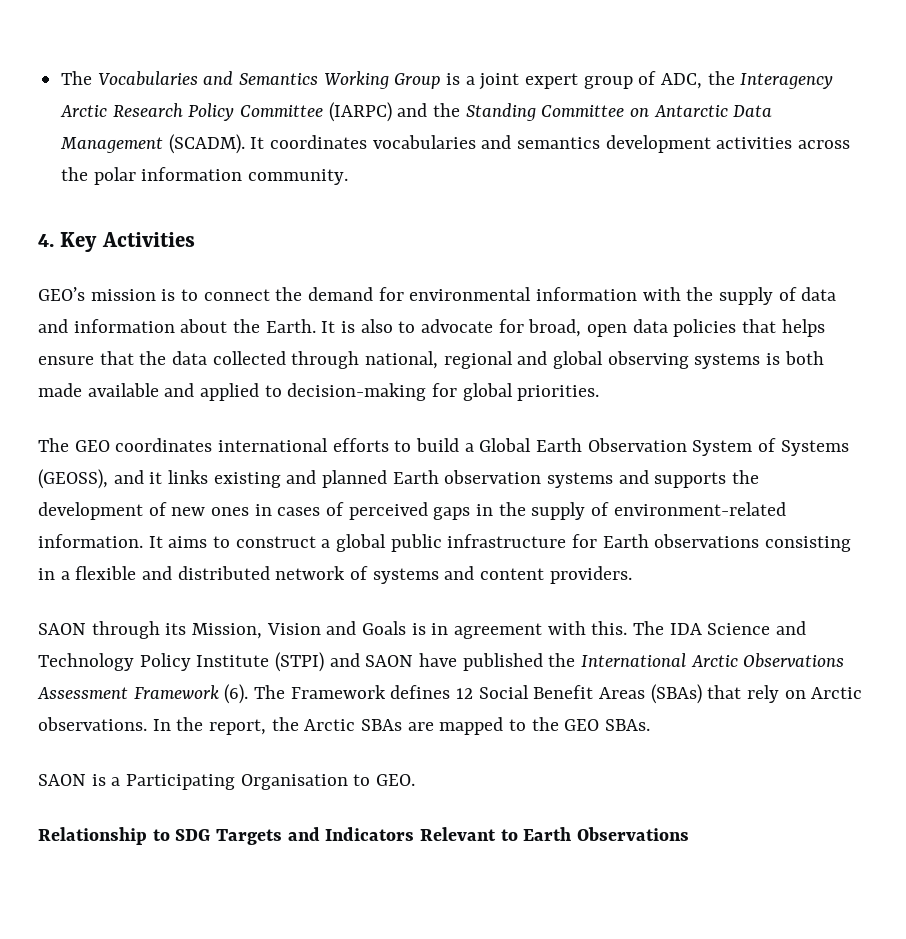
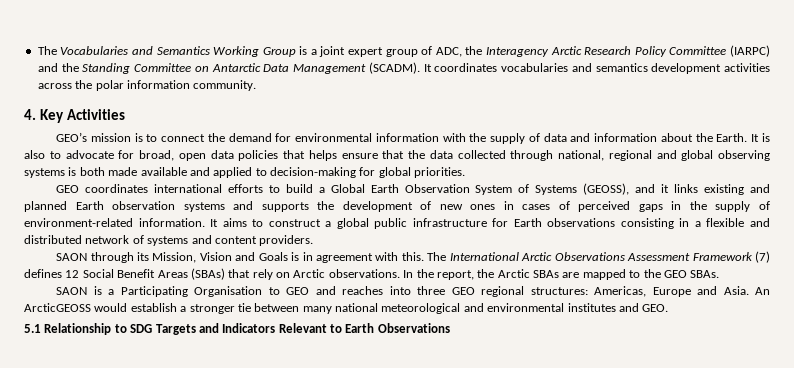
- The GEO coordinates international efforts to build a Global Earth Observation System of Systems (GEOSS), and it links existing and planned Earth observation systems and supports the development of new ones in cases of perceived gaps in the supply of environment-related information.
+ GEO coordinates international efforts to build a Global Earth Observation System of Systems (GEOSS), and it links existing and planned Earth observation systems and supports the development of new ones in cases of perceived gaps in the supply of environment-related information.
- The IDA Science and Technology Policy Institute (STPI) and SAON have published the International Arctic Observations Assessment Framework (6). The Framework defines 12 Social Benefit Areas (SBAs) that rely on Arctic observations.
+ The International Arctic Observations Assessment Framework (7) defines 12 Social Benefit Areas (SBAs) that rely on Arctic observations.
- SAON is a Participating Organisation to GEO.
+ SAON is a Participating Organisation to GEO and reaches into three GEO regional structures: Americas, Europe and Asia. An ArcticGEOSS would establish a stronger tie between many national meteorological and environmental institutes and GEO.
- Relationship to SDG Targets and Indicators Relevant to Earth Observations
+ 5.1 Relationship to SDG Targets and Indicators Relevant to Earth Observations

